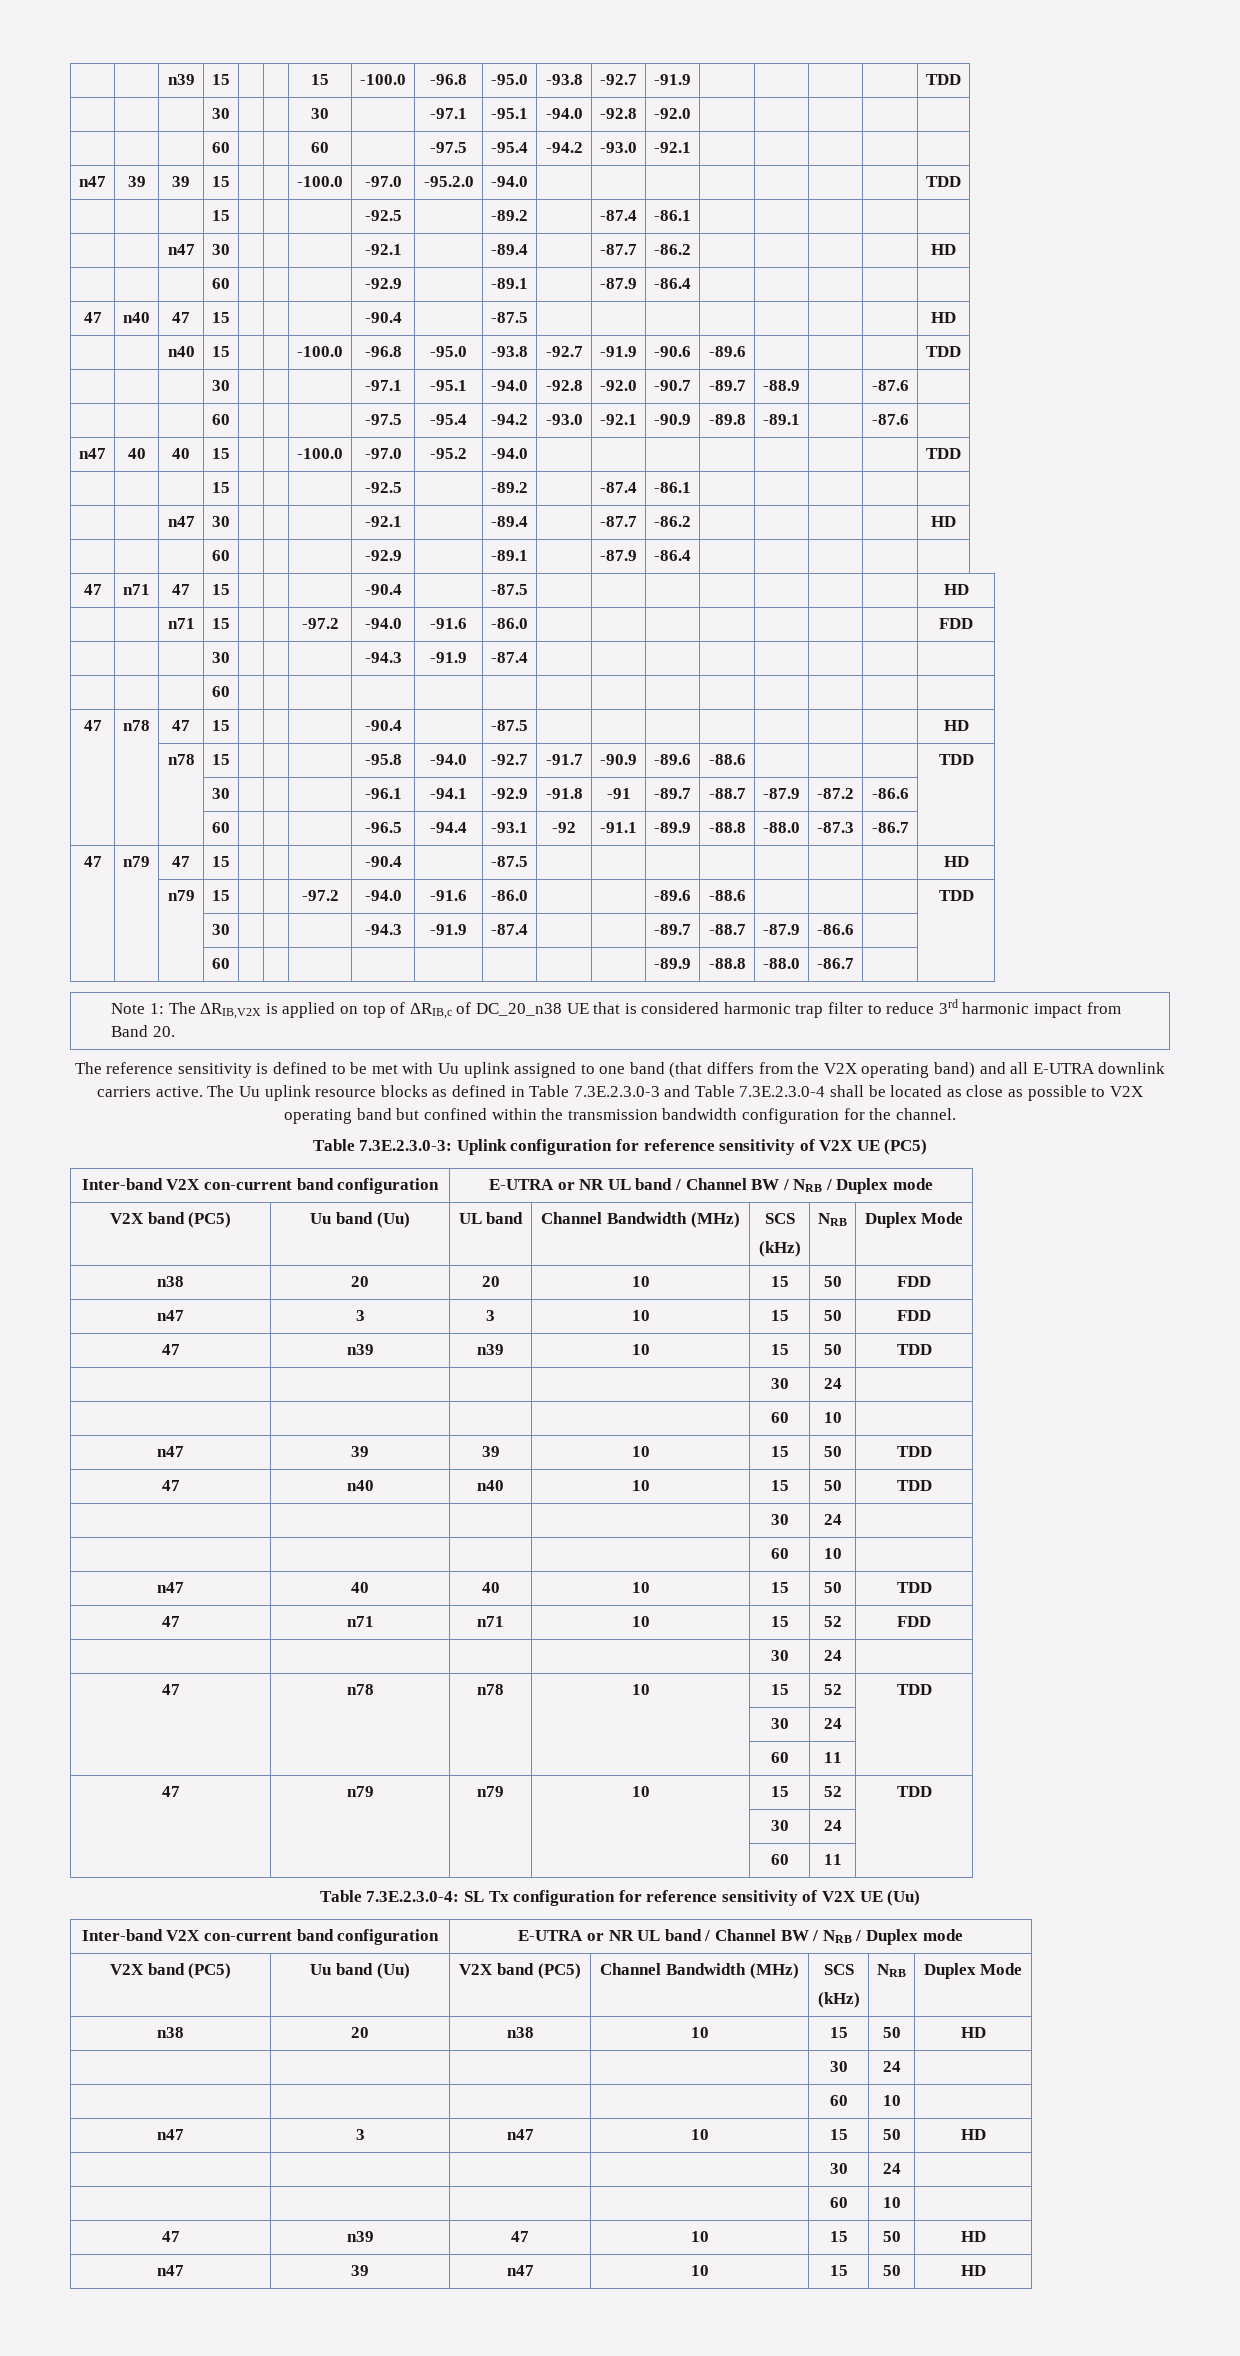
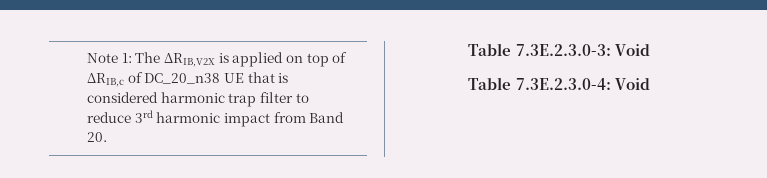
- | | n39 | 15 | | | 15 | -100.0 | -96.8 | -95.0 | -93.8 | -92.7 | -91.9 | | | | | TDD
- | | | 30 | | | 30 | | -97.1 | -95.1 | -94.0 | -92.8 | -92.0 | | | | |
- | | | 60 | | | 60 | | -97.5 | -95.4 | -94.2 | -93.0 | -92.1 | | | | |
- n47 | 39 | 39 | 15 | | | -100.0 | -97.0 | -95.2.0 | -94.0 | | | | | | | | TDD
- | | | 15 | | | | -92.5 | | -89.2 | | -87.4 | -86.1 | | | | |
- | | n47 | 30 | | | | -92.1 | | -89.4 | | -87.7 | -86.2 | | | | | HD
- | | | 60 | | | | -92.9 | | -89.1 | | -87.9 | -86.4 | | | | |
- 47 | n40 | 47 | 15 | | | | -90.4 | | -87.5 | | | | | | | | HD
- | | n40 | 15 | | | -100.0 | -96.8 | -95.0 | -93.8 | -92.7 | -91.9 | -90.6 | -89.6 | | | | TDD
- | | | 30 | | | | -97.1 | -95.1 | -94.0 | -92.8 | -92.0 | -90.7 | -89.7 | -88.9 | | -87.6 |
- | | | 60 | | | | -97.5 | -95.4 | -94.2 | -93.0 | -92.1 | -90.9 | -89.8 | -89.1 | | -87.6 |
- n47 | 40 | 40 | 15 | | | -100.0 | -97.0 | -95.2 | -94.0 | | | | | | | | TDD
- | | | 15 | | | | -92.5 | | -89.2 | | -87.4 | -86.1 | | | | |
- | | n47 | 30 | | | | -92.1 | | -89.4 | | -87.7 | -86.2 | | | | | HD
- | | | 60 | | | | -92.9 | | -89.1 | | -87.9 | -86.4 | | | | |
- 47 | n71 | 47 | 15 | | | | -90.4 | | -87.5 | | | | | | | | HD
- | | n71 | 15 | | | -97.2 | -94.0 | -91.6 | -86.0 | | | | | | | | FDD
- | | | 30 | | | | -94.3 | -91.9 | -87.4 | | | | | | | |
- | | | 60 | | | | | | | | | | | | | |
- 47 | n78 | 47 | 15 | | | | -90.4 | | -87.5 | | | | | | | | HD
- | | n78 | 15 | | | | -95.8 | -94.0 | -92.7 | -91.7 | -90.9 | -89.6 | -88.6 | | | | TDD
- | | | 30 | | | | -96.1 | -94.1 | -92.9 | -91.8 | -91 | -89.7 | -88.7 | -87.9 | -87.2 | -86.6 |
- | | | 60 | | | | -96.5 | -94.4 | -93.1 | -92 | -91.1 | -89.9 | -88.8 | -88.0 | -87.3 | -86.7 |
- 47 | n79 | 47 | 15 | | | | -90.4 | | -87.5 | | | | | | | | HD
- | | n79 | 15 | | | -97.2 | -94.0 | -91.6 | -86.0 | | | -89.6 | -88.6 | | | | TDD
- | | | 30 | | | | -94.3 | -91.9 | -87.4 | | | -89.7 | -88.7 | -87.9 | -86.6 | |
- | | | 60 | | | | | | | | | -89.9 | -88.8 | -88.0 | -86.7 | |
- The reference sensitivity is defined to be met with Uu uplink assigned to one band (that differs from the V2X operating band) and all E-UTRA downlink carriers active. The Uu uplink resource blocks as defined in Table 7.3E.2.3.0-3 and Table 7.3E.2.3.0-4 shall be located as close as possible to V2X operating band but confined within the transmission bandwidth configuration for the channel.
- Table 7.3E.2.3.0-3: Uplink configuration for reference sensitivity of V2X UE (PC5)
- Inter-band V2X con-current band configuration | E-UTRA or NR UL band / Channel BW / NRB / Duplex mode
- V2X band (PC5) | Uu band (Uu) | UL band | Channel Bandwidth (MHz) | SCS
- (kHz) | NRB | Duplex Mode
- n38 | 20 | 20 | 10 | 15 | 50 | FDD
- n47 | 3 | 3 | 10 | 15 | 50 | FDD
- 47 | n39 | n39 | 10 | 15 | 50 | TDD
- | | | | 30 | 24 |
- | | | | 60 | 10 |
- n47 | 39 | 39 | 10 | 15 | 50 | TDD
- 47 | n40 | n40 | 10 | 15 | 50 | TDD
- | | | | 30 | 24 |
- | | | | 60 | 10 |
- n47 | 40 | 40 | 10 | 15 | 50 | TDD
- 47 | n71 | n71 | 10 | 15 | 52 | FDD
- | | | | 30 | 24 |
- 47 | n78 | n78 | 10 | 15 | 52 | TDD
- | | | | 30 | 24 |
- | | | | 60 | 11 |
- 47 | n79 | n79 | 10 | 15 | 52 | TDD
- | | | | 30 | 24 |
- | | | | 60 | 11 |
- Table 7.3E.2.3.0-4: SL Tx configuration for reference sensitivity of V2X UE (Uu)
- Inter-band V2X con-current band configuration | E-UTRA or NR UL band / Channel BW / NRB / Duplex mode
- V2X band (PC5) | Uu band (Uu) | V2X band (PC5) | Channel Bandwidth (MHz) | SCS
- (kHz) | NRB | Duplex Mode
- n38 | 20 | n38 | 10 | 15 | 50 | HD
- | | | | 30 | 24 |
- | | | | 60 | 10 |
- n47 | 3 | n47 | 10 | 15 | 50 | HD
- | | | | 30 | 24 |
- | | | | 60 | 10 |
- 47 | n39 | 47 | 10 | 15 | 50 | HD
- n47 | 39 | n47 | 10 | 15 | 50 | HD
+ Table 7.3E.2.3.0-3: Void
+ Table 7.3E.2.3.0-4: Void

